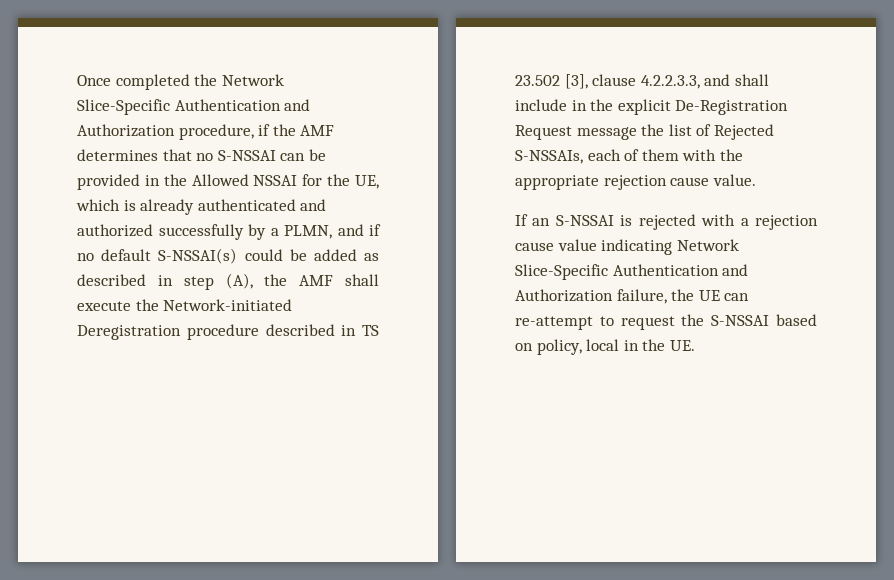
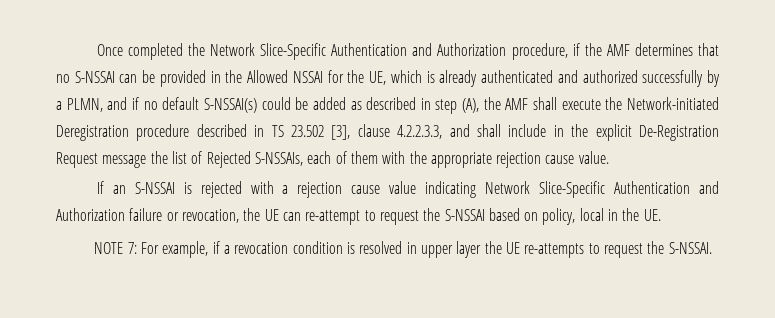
- If an S-NSSAI is rejected with a rejection cause value indicating Network Slice-Specific Authentication and Authorization failure, the UE can re-attempt to request the S-NSSAI based on policy, local in the UE.
+ If an S-NSSAI is rejected with a rejection cause value indicating Network Slice-Specific Authentication and Authorization failure or revocation, the UE can re-attempt to request the S-NSSAI based on policy, local in the UE.
+ NOTE 7: For example, if a revocation condition is resolved in upper layer the UE re-attempts to request the S-NSSAI.

